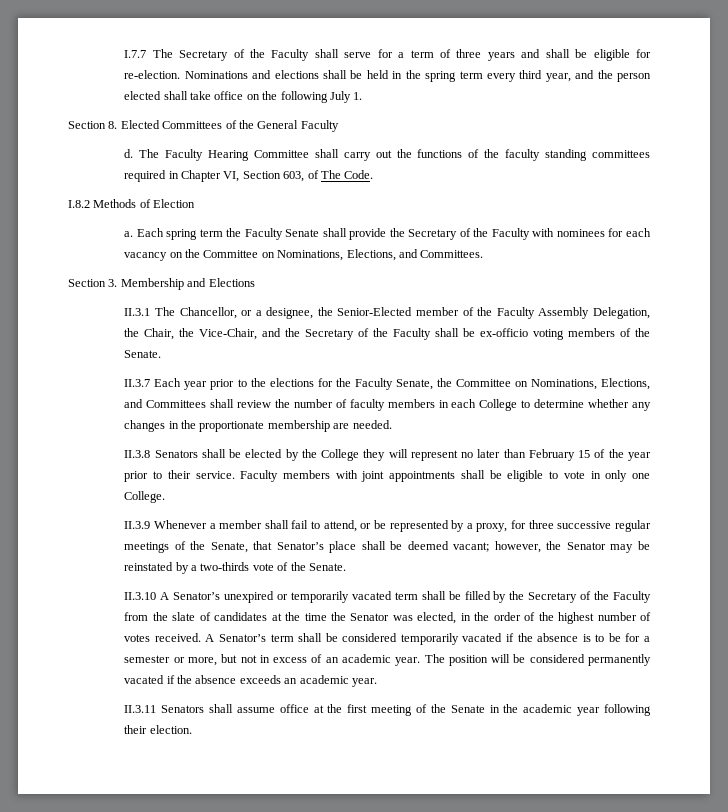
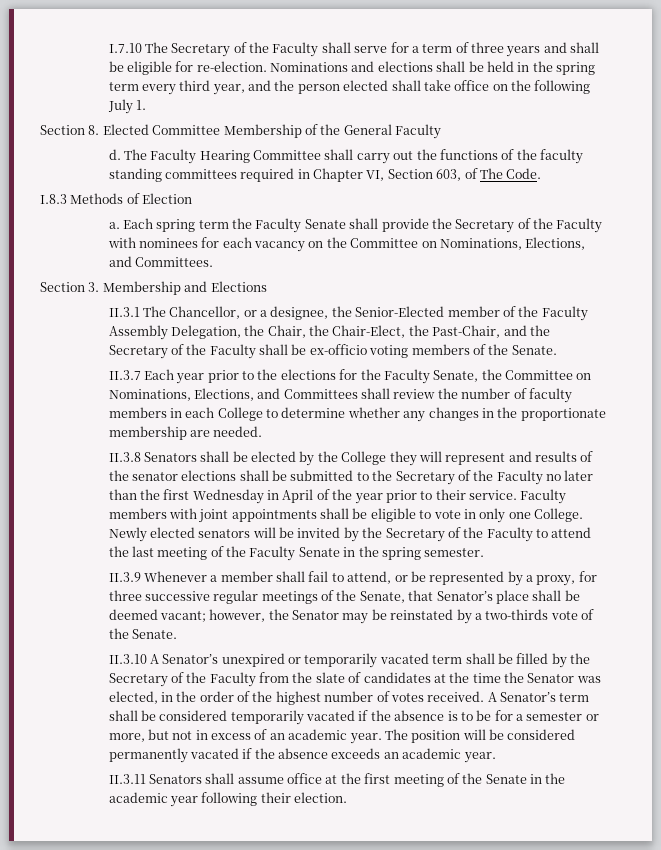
- I.7.7 The Secretary of the Faculty shall serve for a term of three years and shall be eligible for re-election.
+ I.7.10 The Secretary of the Faculty shall serve for a term of three years and shall be eligible for re-election.
- Section 8. Elected Committees of the General Faculty
+ Section 8. Elected Committee Membership of the General Faculty
- I.8.2 Methods of Election
+ I.8.3 Methods of Election
- II.3.1 The Chancellor, or a designee, the Senior-Elected member of the Faculty Assembly Delegation, the Chair, the Vice-Chair, and the Secretary of the Faculty shall be ex-officio voting members of the Senate.
+ II.3.1 The Chancellor, or a designee, the Senior-Elected member of the Faculty Assembly Delegation, the Chair, the Chair-Elect, the Past-Chair, and the Secretary of the Faculty shall be ex-officio voting members of the Senate.
- II.3.8 Senators shall be elected by the College they will represent no later than February 15 of the year prior to their service.
+ II.3.8 Senators shall be elected by the College they will represent and results of the senator elections shall be submitted to the Secretary of the Faculty no later than the first Wednesday in April of the year prior to their service.
+ Newly elected senators will be invited by the Secretary of the Faculty to attend the last meeting of the Faculty Senate in the spring semester.

